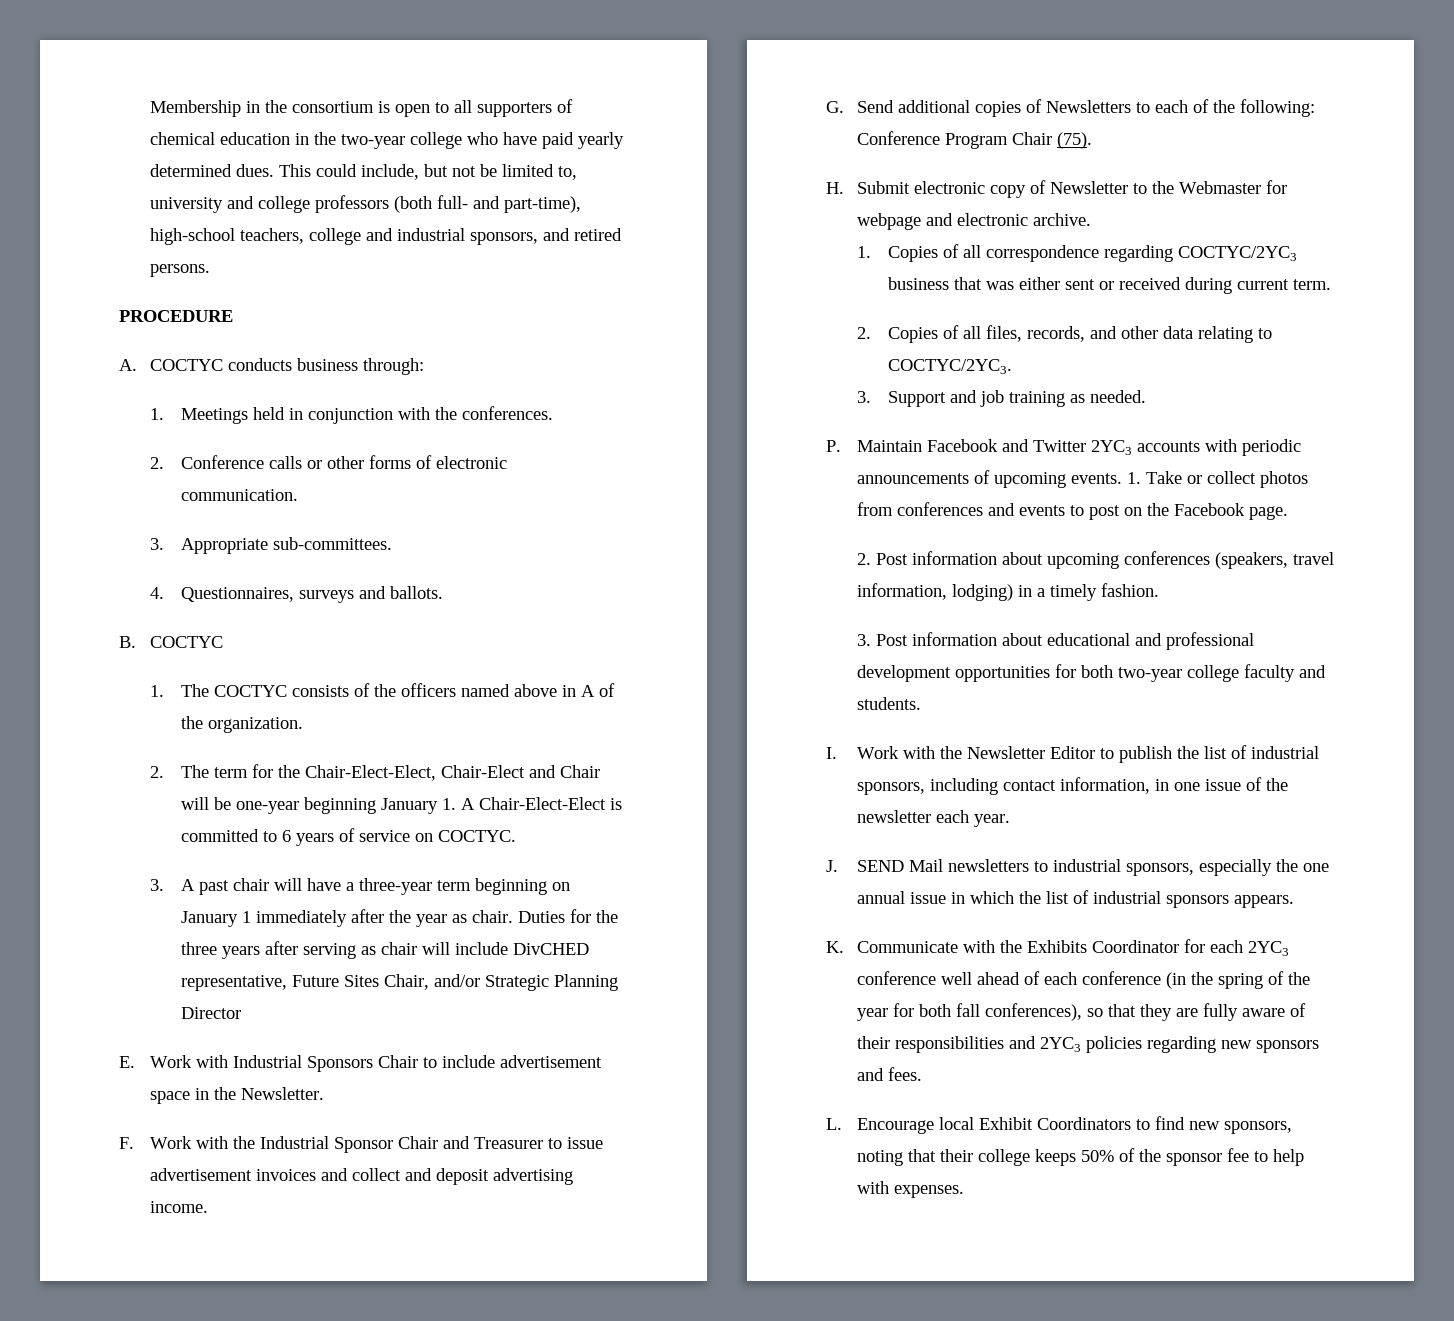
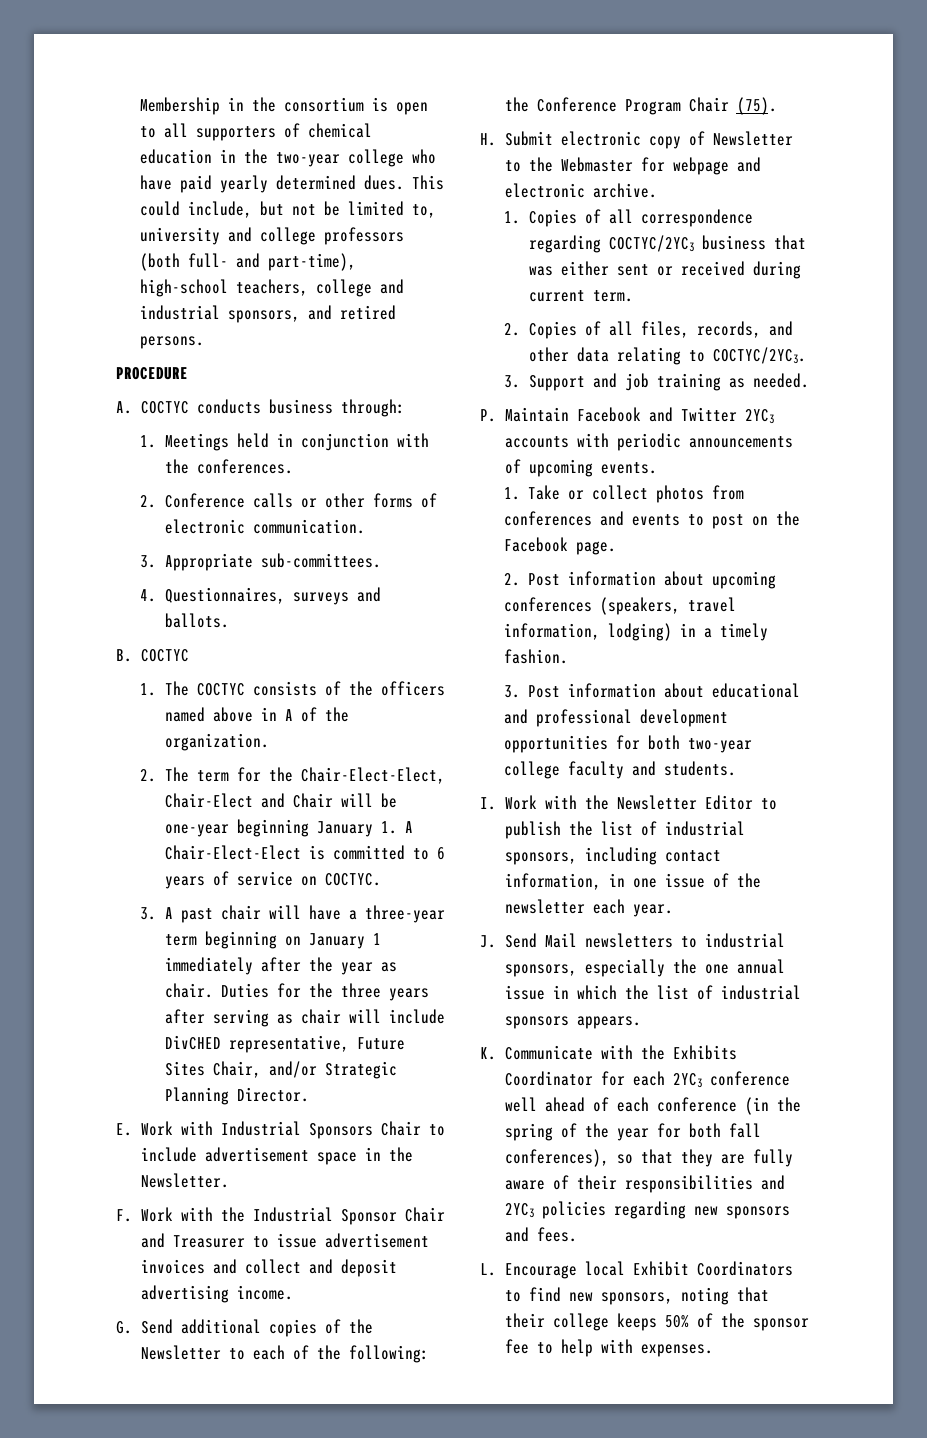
- Duties for the three years after serving as chair will include DivCHED representative, Future Sites Chair, and/or Strategic Planning Director
+ Duties for the three years after serving as chair will include DivCHED representative, Future Sites Chair, and/or Strategic Planning Director.
- G. Send additional copies of Newsletters to each of the following: Conference Program Chair (75).
+ G. Send additional copies of the Newsletter to each of the following: the Conference Program Chair (75).
- P. Maintain Facebook and Twitter 2YC3 accounts with periodic announcements of upcoming events. 1. Take or collect photos from conferences and events to post on the Facebook page.
+ P. Maintain Facebook and Twitter 2YC3 accounts with periodic announcements of upcoming events.
+ 1. Take or collect photos from conferences and events to post on the Facebook page.
- J. SEND Mail newsletters to industrial sponsors, especially the one annual issue in which the list of industrial sponsors appears.
+ J. Send Mail newsletters to industrial sponsors, especially the one annual issue in which the list of industrial sponsors appears.

